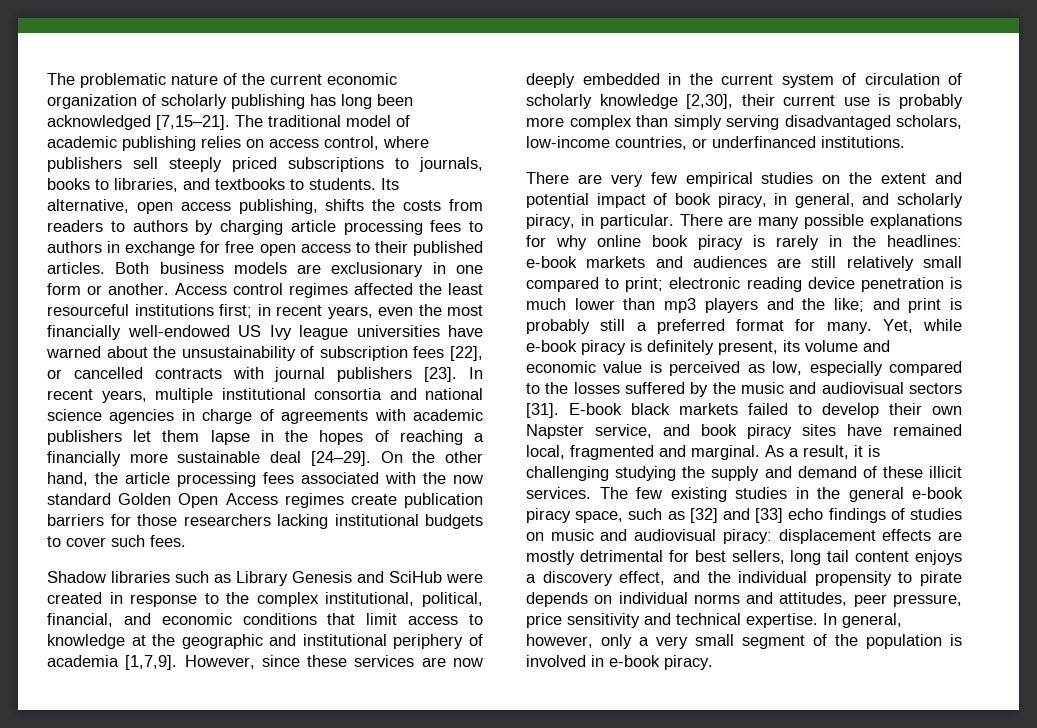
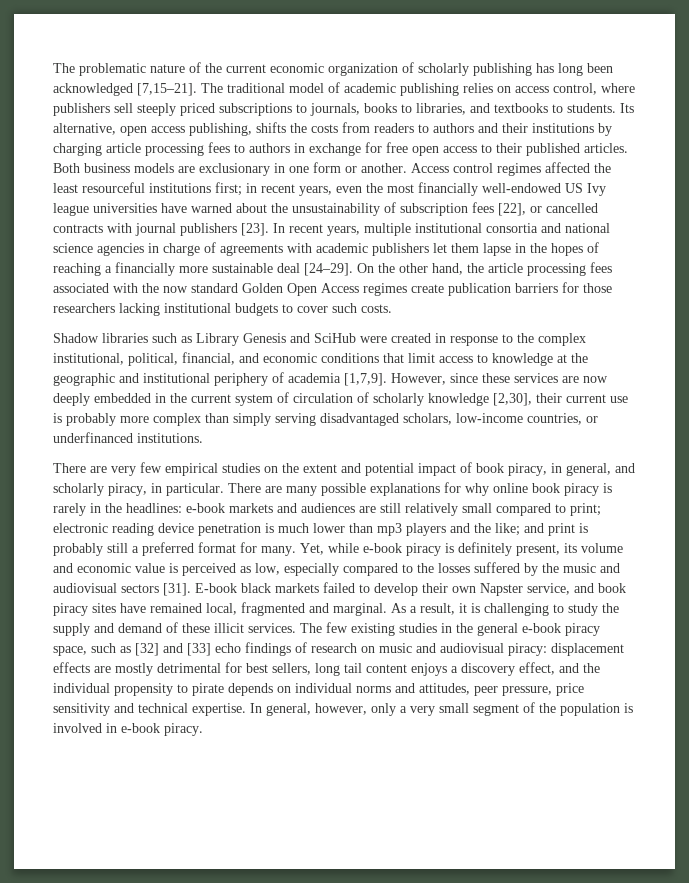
- Its alternative, open access publishing, shifts the costs from readers to authors by charging article processing fees to authors in exchange for free open access to their published articles.
+ Its alternative, open access publishing, shifts the costs from readers to authors and their institutions by charging article processing fees to authors in exchange for free open access to their published articles.
- On the other hand, the article processing fees associated with the now standard Golden Open Access regimes create publication barriers for those researchers lacking institutional budgets to cover such fees.
+ On the other hand, the article processing fees associated with the now standard Golden Open Access regimes create publication barriers for those researchers lacking institutional budgets to cover such costs.
- As a result, it is challenging studying the supply and demand of these illicit services.
+ As a result, it is challenging to study the supply and demand of these illicit services.
- The few existing studies in the general e-book piracy space, such as [32] and [33] echo findings of studies on music and audiovisual piracy: displacement effects are mostly detrimental for best sellers, long tail content enjoys a discovery effect, and the individual propensity to pirate depends on individual norms and attitudes, peer pressure, price sensitivity and technical expertise.
+ The few existing studies in the general e-book piracy space, such as [32] and [33] echo findings of research on music and audiovisual piracy: displacement effects are mostly detrimental for best sellers, long tail content enjoys a discovery effect, and the individual propensity to pirate depends on individual norms and attitudes, peer pressure, price sensitivity and technical expertise.

